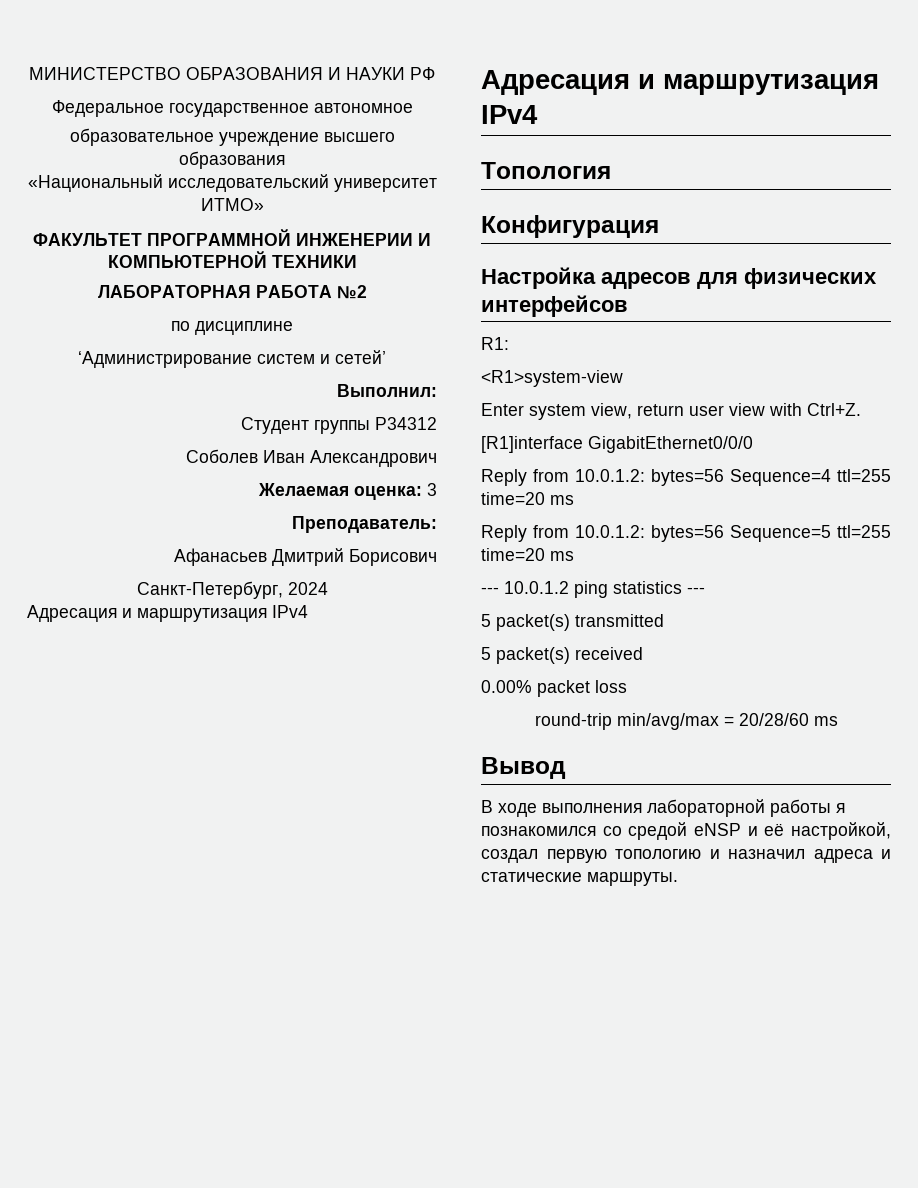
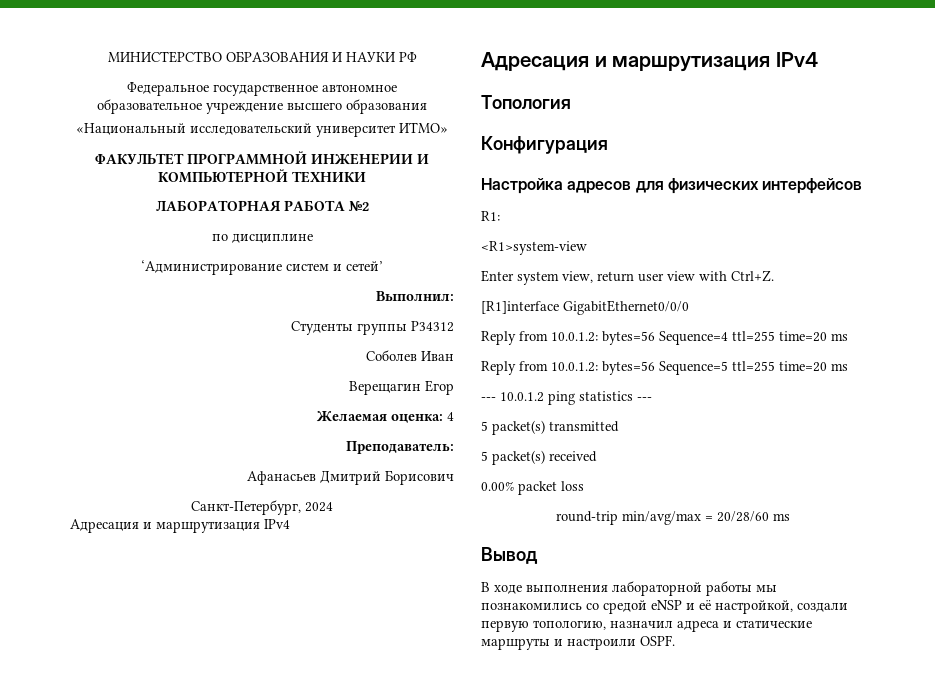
- Студент группы P34312
+ Студенты группы P34312
- Соболев Иван Александрович
+ Соболев Иван
+ Верещагин Егор
- Желаемая оценка: 3
+ Желаемая оценка: 4
- В ходе выполнения лабораторной работы я познакомился со средой eNSP и её настройкой, создал первую топологию и назначил адреса и статические маршруты.
+ В ходе выполнения лабораторной работы мы познакомились со средой eNSP и её настройкой, создали первую топологию, назначил адреса и статические маршруты и настроили OSPF.

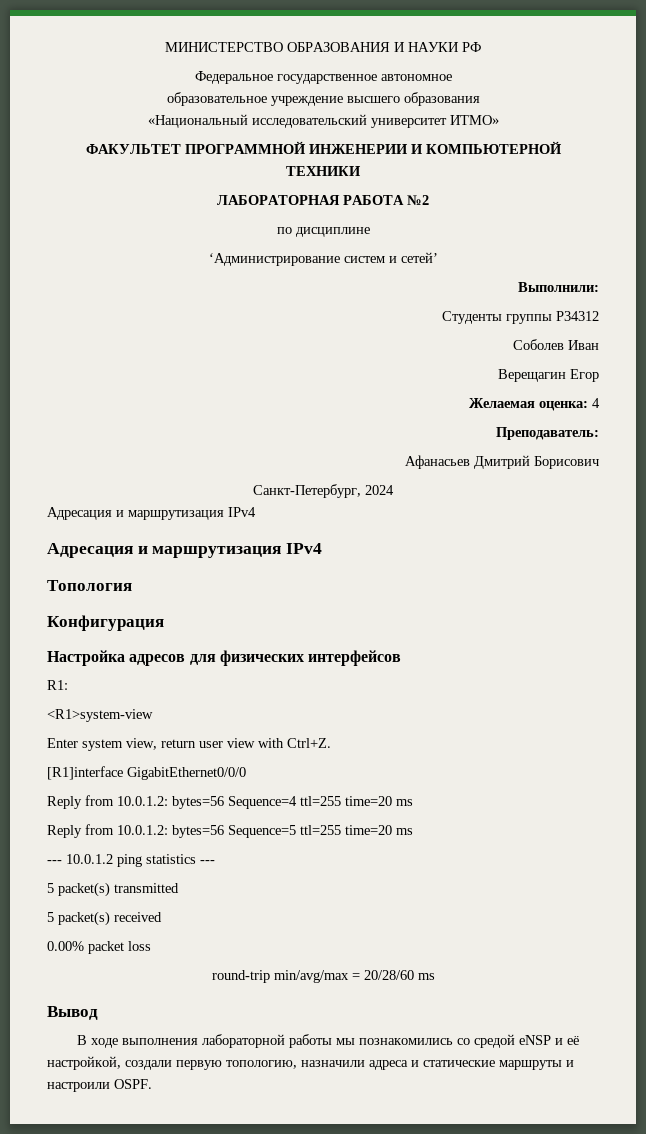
- Выполнил:
+ Выполнили:
- В ходе выполнения лабораторной работы мы познакомились со средой eNSP и её настройкой, создали первую топологию, назначил адреса и статические маршруты и настроили OSPF.
+ В ходе выполнения лабораторной работы мы познакомились со средой eNSP и её настройкой, создали первую топологию, назначили адреса и статические маршруты и настроили OSPF.

